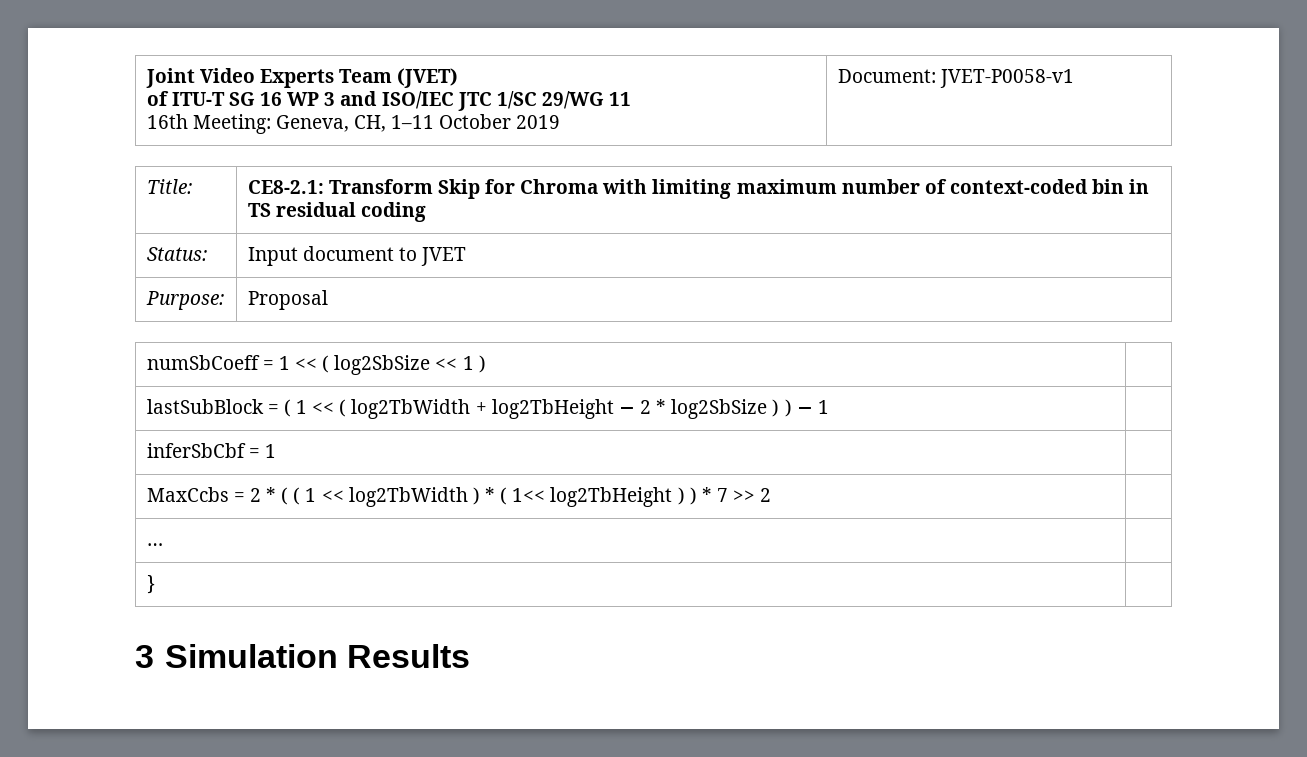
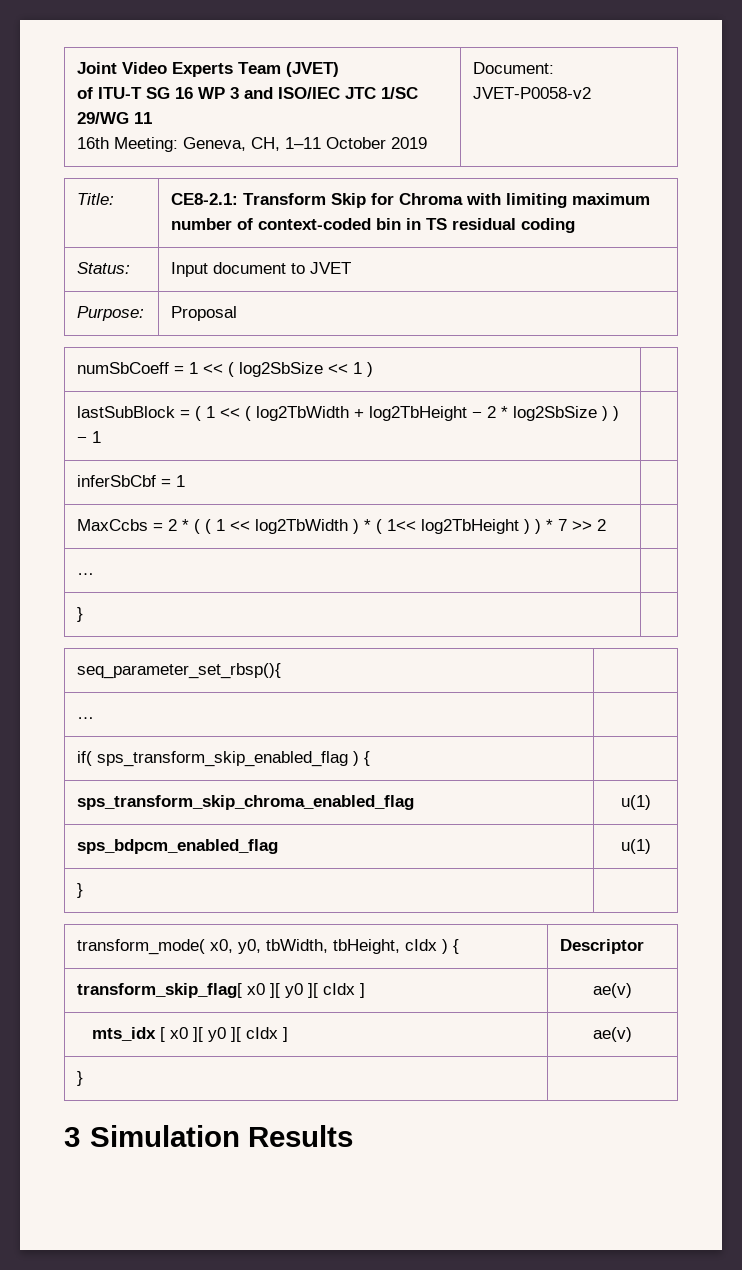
  Joint Video Experts Team (JVET)
  of ITU-T SG 16 WP 3 and ISO/IEC JTC 1/SC 29/WG 11
- 16th Meeting: Geneva, CH, 1–11 October 2019 | Document: JVET-P0058-v1
+ 16th Meeting: Geneva, CH, 1–11 October 2019 | Document: JVET-P0058-v2
+ seq_parameter_set_rbsp(){ |
+ … |
+ if( sps_transform_skip_enabled_flag ) { |
+ sps_transform_skip_chroma_enabled_flag | u(1)
+ sps_bdpcm_enabled_flag | u(1)
+ } |
+ transform_mode( x0, y0, tbWidth, tbHeight, cIdx ) { | Descriptor
+ transform_skip_flag[ x0 ][ y0 ][ cIdx ] | ae(v)
+ mts_idx [ x0 ][ y0 ][ cIdx ] | ae(v)
+ } |

